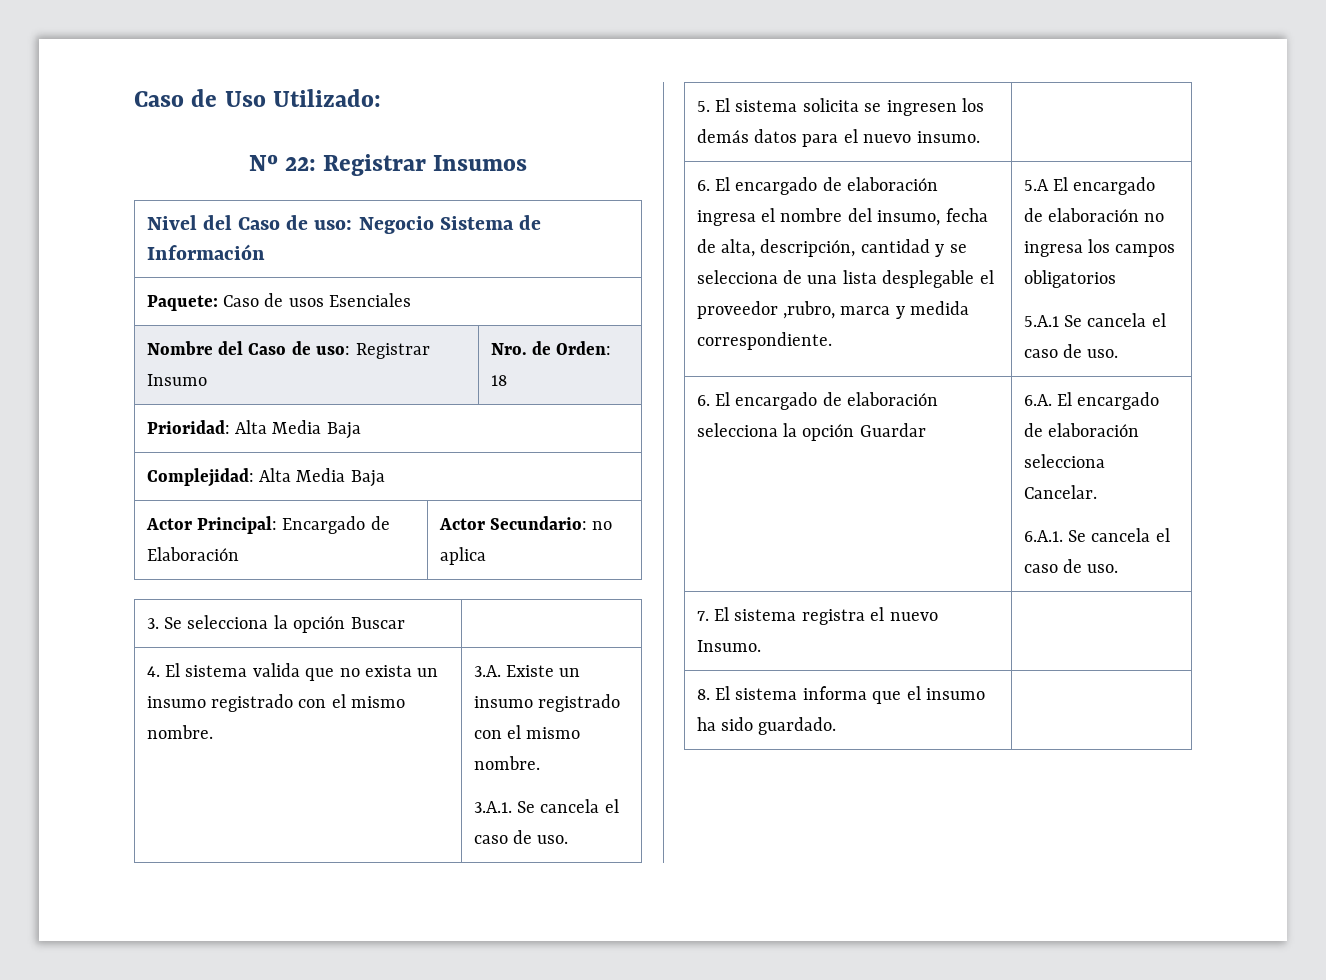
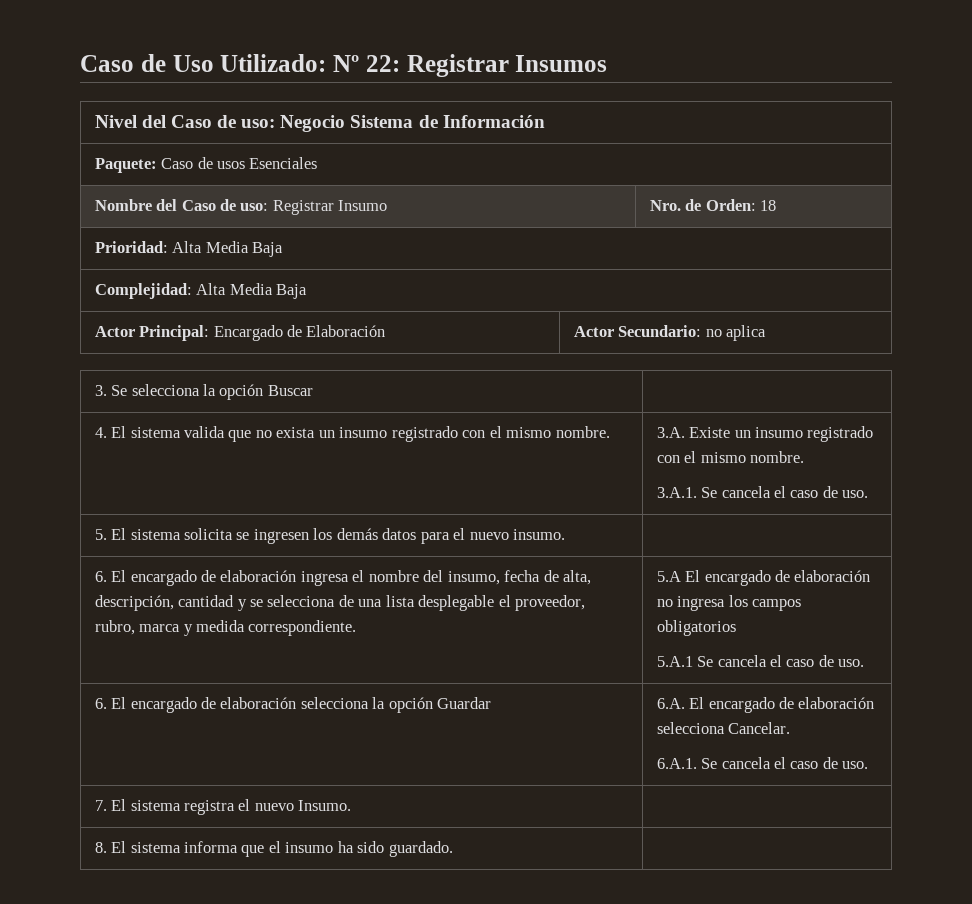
- Caso de Uso Utilizado:
- Nº 22: Registrar Insumos
+ Caso de Uso Utilizado: Nº 22: Registrar Insumos
- 6. El encargado de elaboración ingresa el nombre del insumo, fecha de alta, descripción, cantidad y se selecciona de una lista desplegable el proveedor ,rubro, marca y medida correspondiente.
+ 6. El encargado de elaboración ingresa el nombre del insumo, fecha de alta, descripción, cantidad y se selecciona de una lista desplegable el proveedor, rubro, marca y medida correspondiente.

